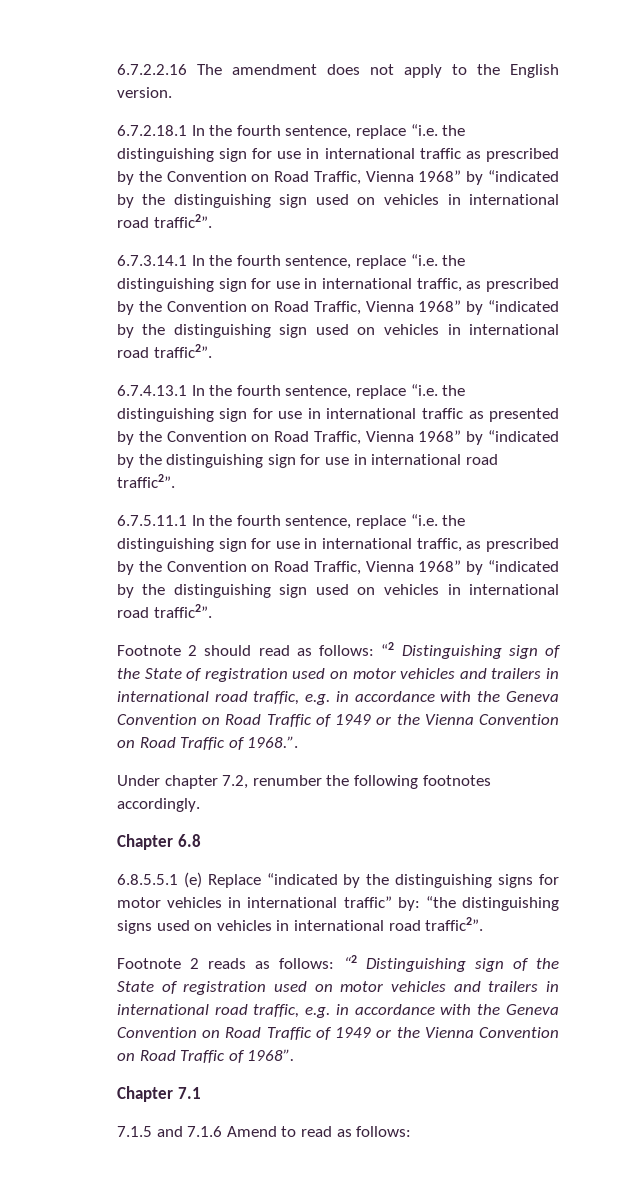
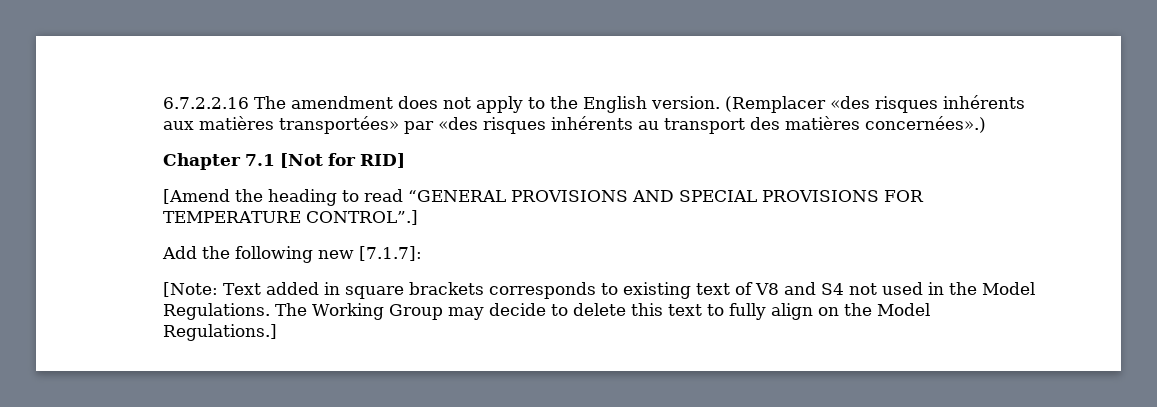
- 6.7.2.2.16 The amendment does not apply to the English version.
- 6.7.2.18.1 In the fourth sentence, replace “i.e. the distinguishing sign for use in international traffic as prescribed by the Convention on Road Traffic, Vienna 1968” by “indicated by the distinguishing sign used on vehicles in international road traffic2”.
- 6.7.3.14.1 In the fourth sentence, replace “i.e. the distinguishing sign for use in international traffic, as prescribed by the Convention on Road Traffic, Vienna 1968” by “indicated by the distinguishing sign used on vehicles in international road traffic2”.
- 6.7.4.13.1 In the fourth sentence, replace “i.e. the distinguishing sign for use in international traffic as presented by the Convention on Road Traffic, Vienna 1968” by “indicated by the distinguishing sign for use in international road traffic2”.
- 6.7.5.11.1 In the fourth sentence, replace “i.e. the distinguishing sign for use in international traffic, as prescribed by the Convention on Road Traffic, Vienna 1968” by “indicated by the distinguishing sign used on vehicles in international road traffic2”.
- Footnote 2 should read as follows: “2 Distinguishing sign of the State of registration used on motor vehicles and trailers in international road traffic, e.g. in accordance with the Geneva Convention on Road Traffic of 1949 or the Vienna Convention on Road Traffic of 1968.”.
- Under chapter 7.2, renumber the following footnotes accordingly.
- Chapter 6.8
- 6.8.5.5.1 (e) Replace “indicated by the distinguishing signs for motor vehicles in international traffic” by: “the distinguishing signs used on vehicles in international road traffic2”.
- Footnote 2 reads as follows: “2 Distinguishing sign of the State of registration used on motor vehicles and trailers in international road traffic, e.g. in accordance with the Geneva Convention on Road Traffic of 1949 or the Vienna Convention on Road Traffic of 1968”.
- Chapter 7.1
- 7.1.5 and 7.1.6 Amend to read as follows:
+ 6.7.2.2.16 The amendment does not apply to the English version. (Remplacer «des risques inhérents aux matières transportées» par «des risques inhérents au transport des matières concernées».)
+ Chapter 7.1 [Not for RID]
+ [Amend the heading to read “GENERAL PROVISIONS AND SPECIAL PROVISIONS FOR TEMPERATURE CONTROL”.]
+ Add the following new [7.1.7]:
+ [Note: Text added in square brackets corresponds to existing text of V8 and S4 not used in the Model Regulations. The Working Group may decide to delete this text to fully align on the Model Regulations.]

